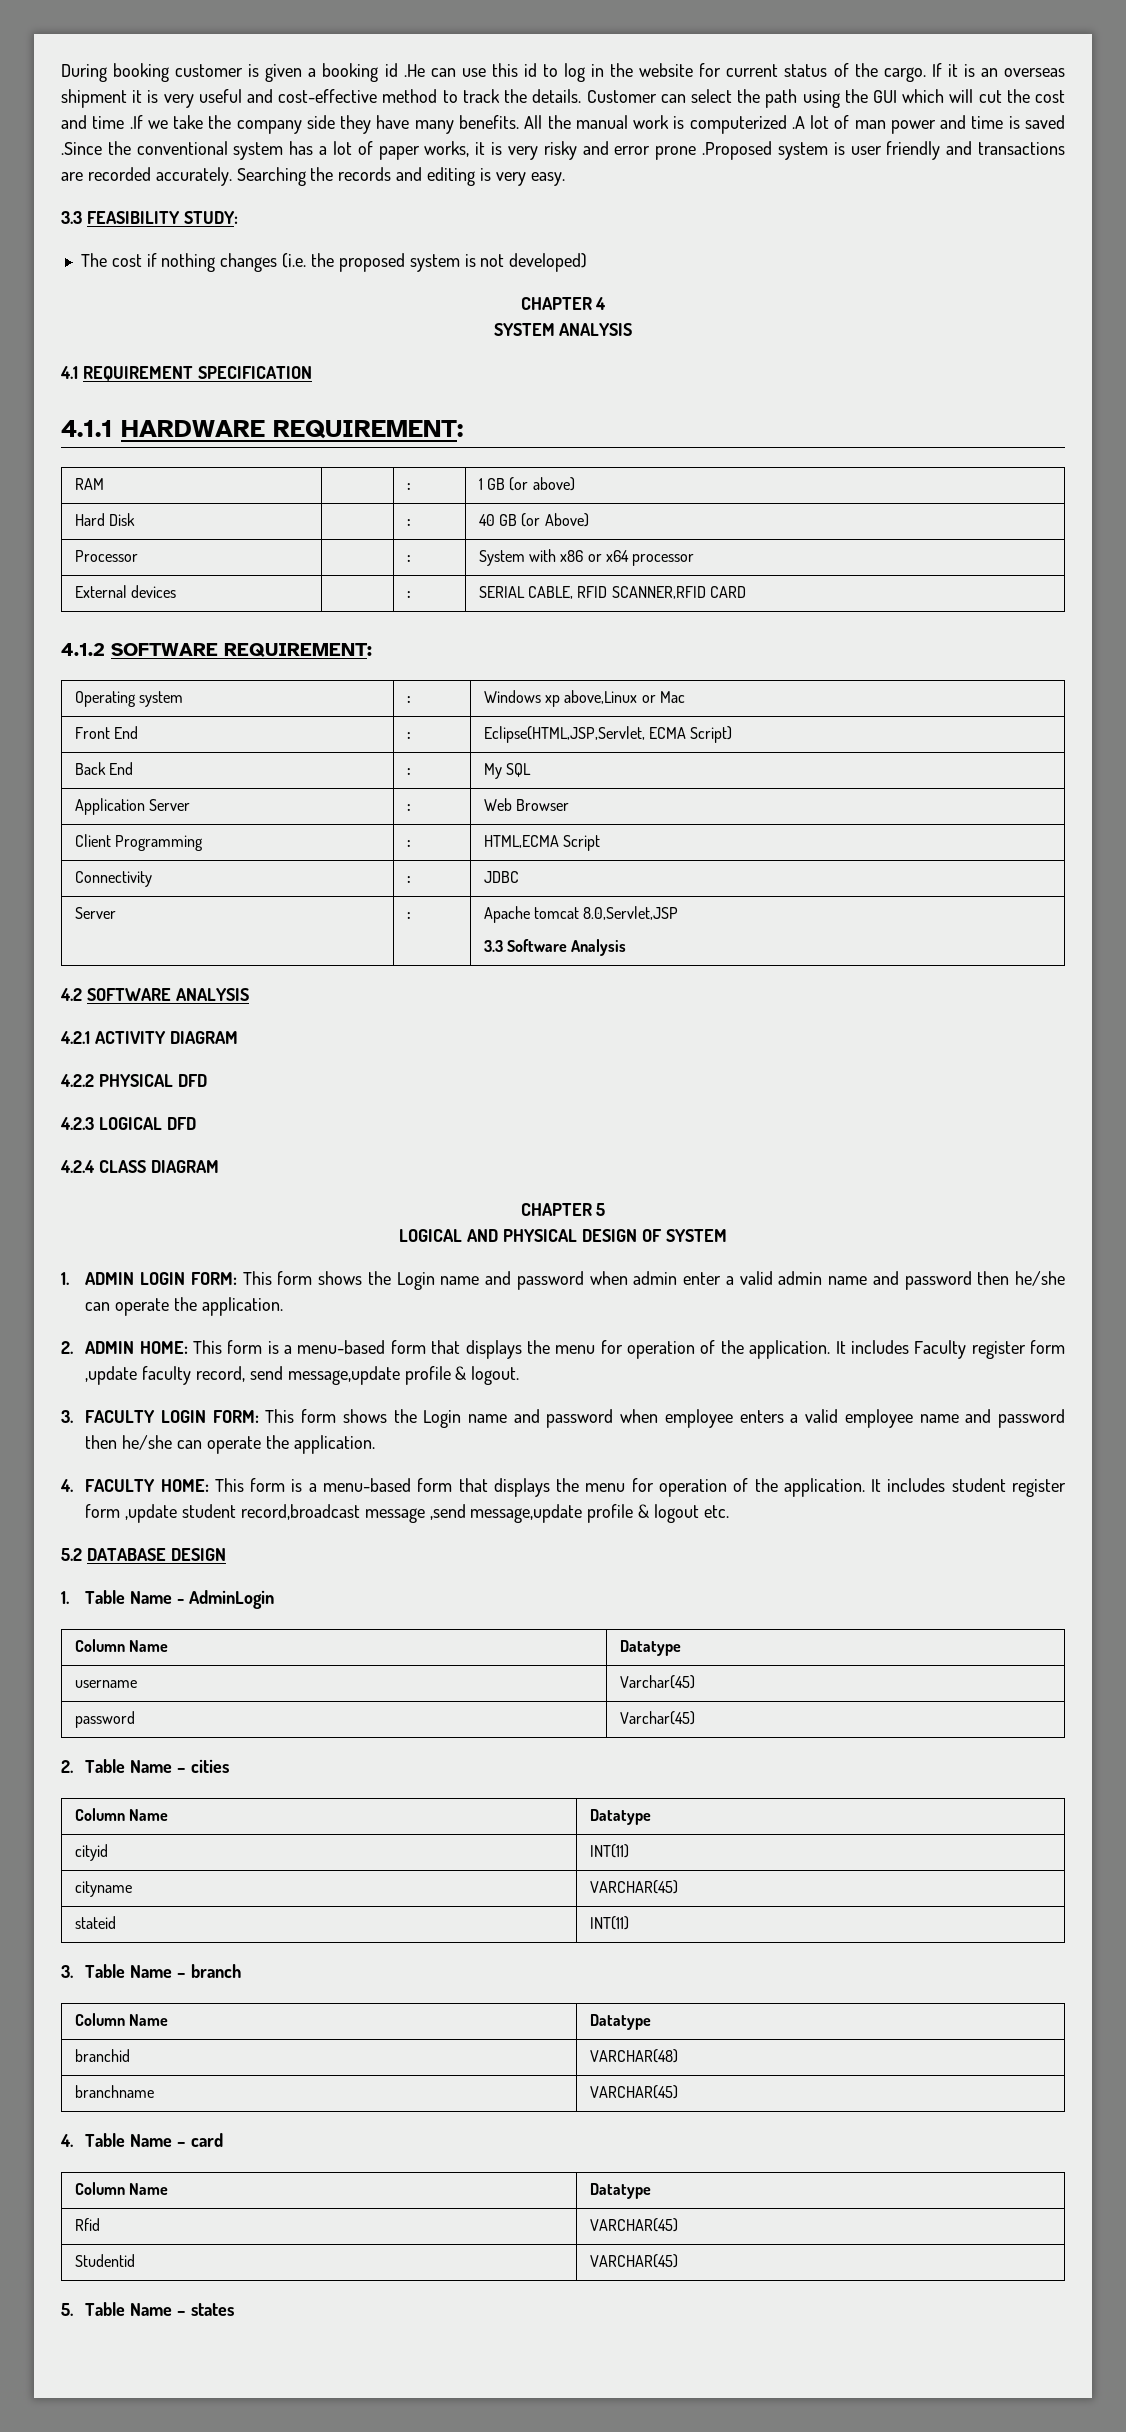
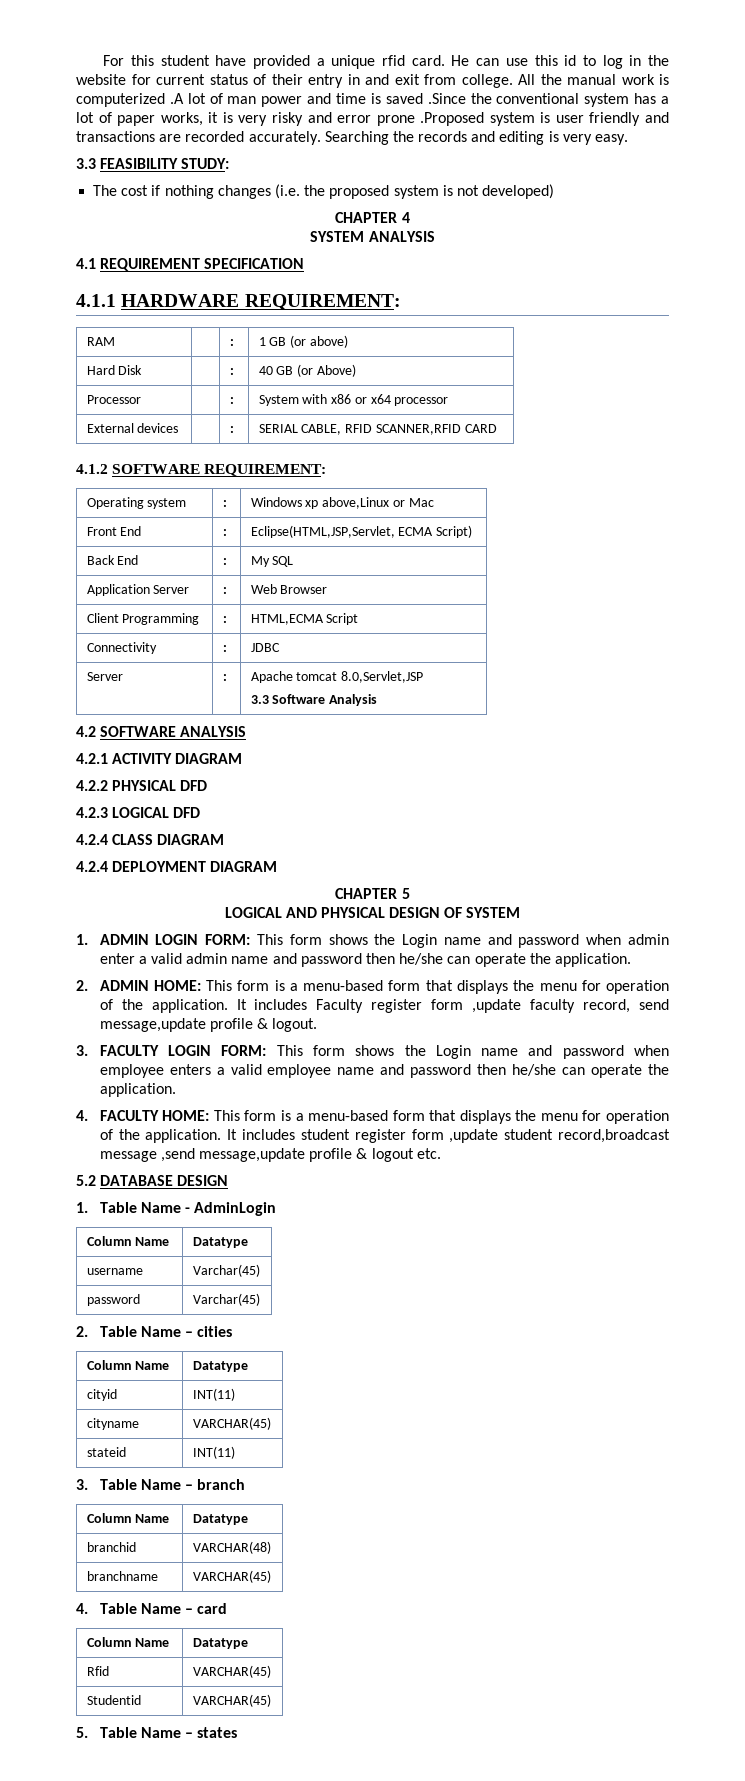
- During booking customer is given a booking id .He can use this id to log in the website for current status of the cargo. If it is an overseas shipment it is very useful and cost-effective method to track the details. Customer can select the path using the GUI which will cut the cost and time .If we take the company side they have many benefits.
+ For this student have provided a unique rfid card. He can use this id to log in the website for current status of their entry in and exit from college.
+ 4.2.4 DEPLOYMENT DIAGRAM

